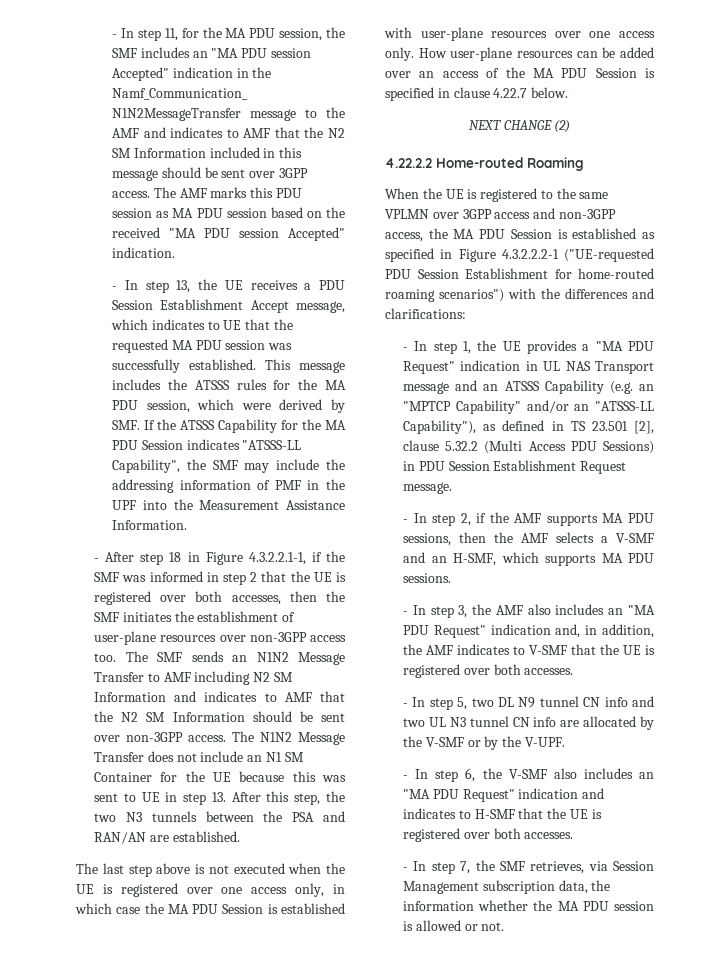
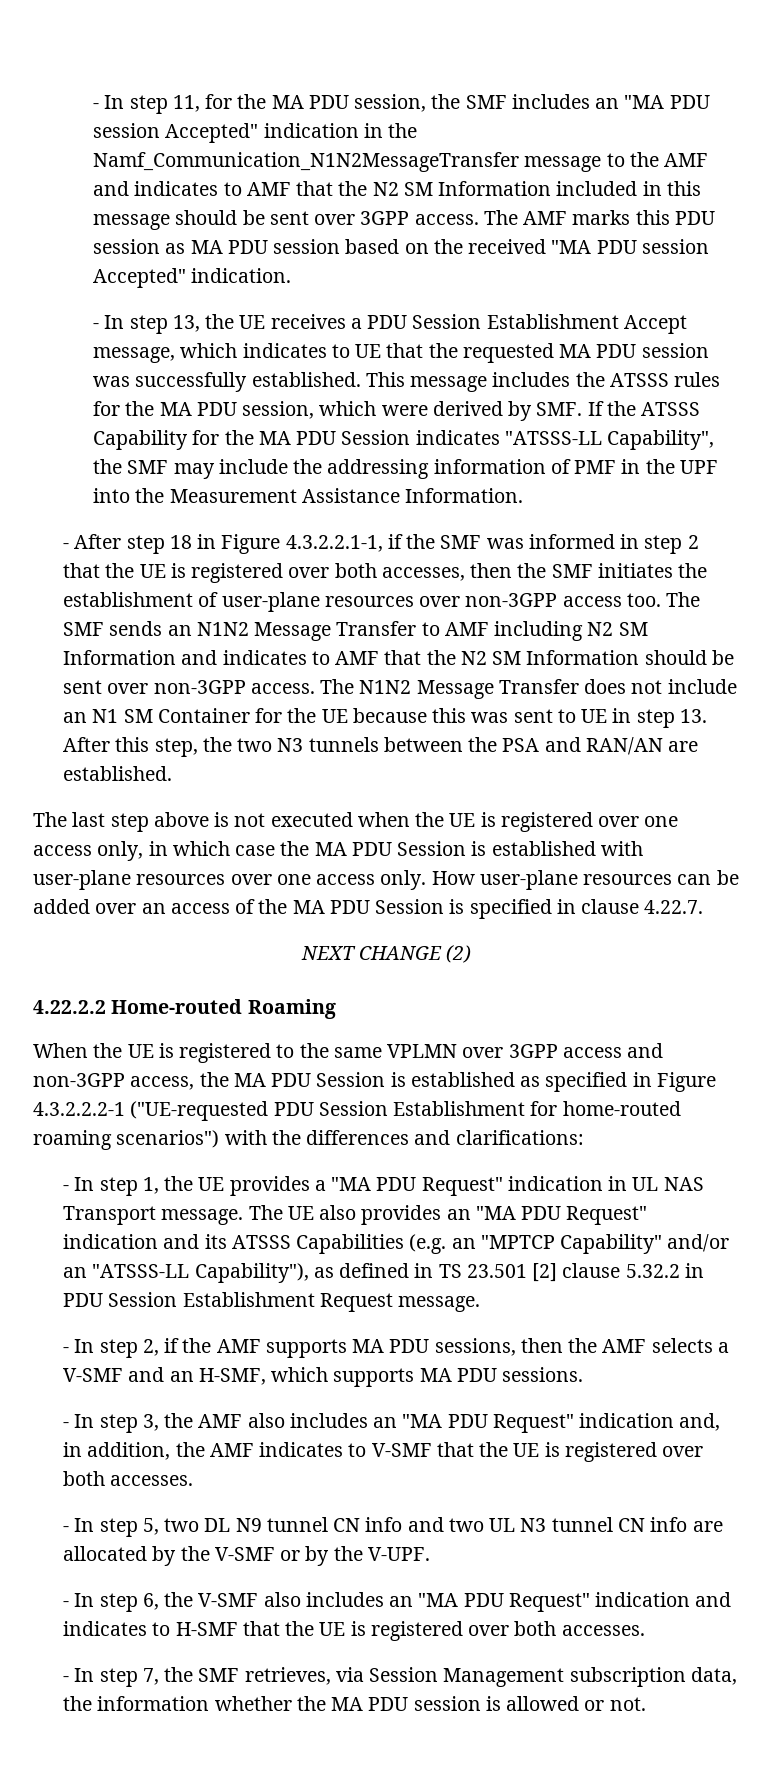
- How user-plane resources can be added over an access of the MA PDU Session is specified in clause 4.22.7 below.
+ How user-plane resources can be added over an access of the MA PDU Session is specified in clause 4.22.7.
- - In step 1, the UE provides a "MA PDU Request" indication in UL NAS Transport message and an ATSSS Capability (e.g. an "MPTCP Capability" and/or an "ATSSS-LL Capability"), as defined in TS 23.501 [2], clause 5.32.2 (Multi Access PDU Sessions) in PDU Session Establishment Request message.
+ - In step 1, the UE provides a "MA PDU Request" indication in UL NAS Transport message. The UE also provides an "MA PDU Request" indication and its ATSSS Capabilities (e.g. an "MPTCP Capability" and/or an "ATSSS-LL Capability"), as defined in TS 23.501 [2] clause 5.32.2 in PDU Session Establishment Request message.

